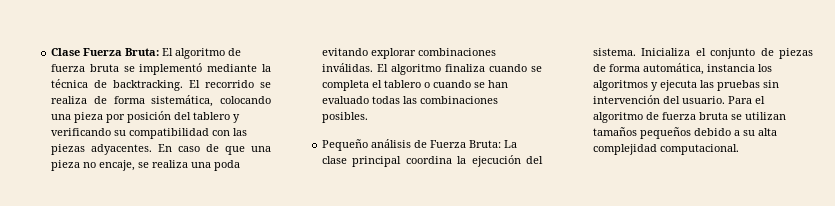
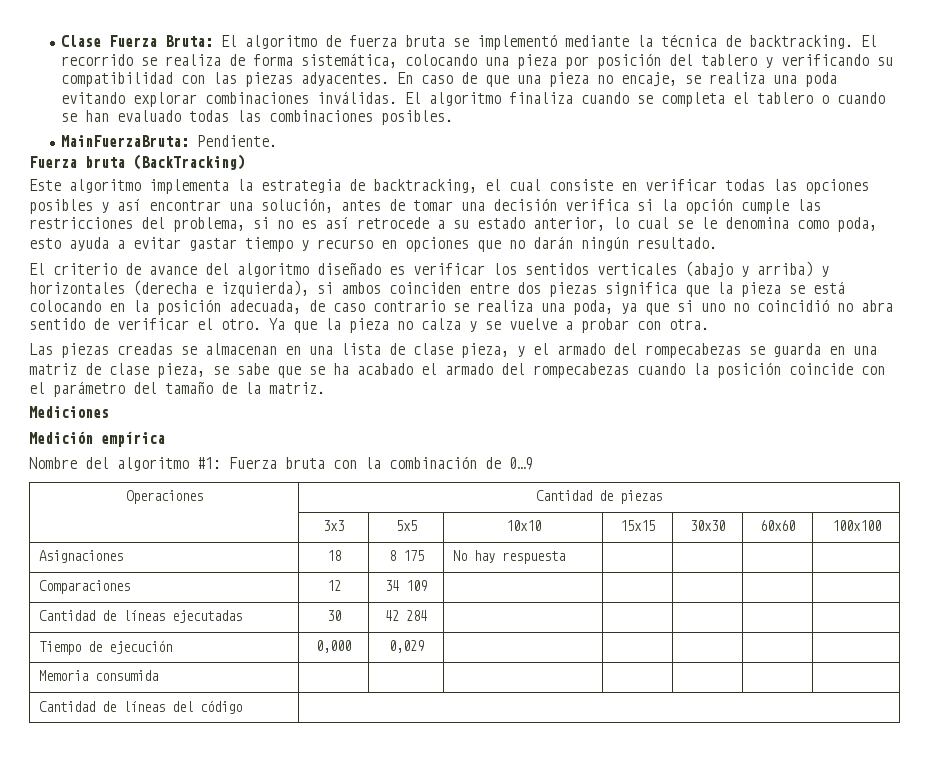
- Pequeño análisis de Fuerza Bruta: La clase principal coordina la ejecución del sistema. Inicializa el conjunto de piezas de forma automática, instancia los algoritmos y ejecuta las pruebas sin intervención del usuario. Para el algoritmo de fuerza bruta se utilizan tamaños pequeños debido a su alta complejidad computacional.
+ MainFuerzaBruta: Pendiente.
+ Fuerza bruta (BackTracking)
+ Este algoritmo implementa la estrategia de backtracking, el cual consiste en verificar todas las opciones posibles y así encontrar una solución, antes de tomar una decisión verifica si la opción cumple las restricciones del problema, si no es así retrocede a su estado anterior, lo cual se le denomina como poda, esto ayuda a evitar gastar tiempo y recurso en opciones que no darán ningún resultado.
+ El criterio de avance del algoritmo diseñado es verificar los sentidos verticales (abajo y arriba) y horizontales (derecha e izquierda), si ambos coinciden entre dos piezas significa que la pieza se está colocando en la posición adecuada, de caso contrario se realiza una poda, ya que si uno no coincidió no abra sentido de verificar el otro. Ya que la pieza no calza y se vuelve a probar con otra.
+ Las piezas creadas se almacenan en una lista de clase pieza, y el armado del rompecabezas se guarda en una matriz de clase pieza, se sabe que se ha acabado el armado del rompecabezas cuando la posición coincide con el parámetro del tamaño de la matriz.
+ Mediciones
+ Medición empírica
+ Nombre del algoritmo #1: Fuerza bruta con la combinación de 0…9
+ Operaciones | Cantidad de piezas
+ | 3x3 | 5x5 | 10x10 | 15x15 | 30x30 | 60x60 | 100x100
+ Asignaciones | 18 | 8 175 | No hay respuesta | | | |
+ Comparaciones | 12 | 34 109 | | | | |
+ Cantidad de líneas ejecutadas | 30 | 42 284 | | | | |
+ Tiempo de ejecución | 0,000 | 0,029 | | | | |
+ Memoria consumida | | | | | | |
+ Cantidad de líneas del código |

